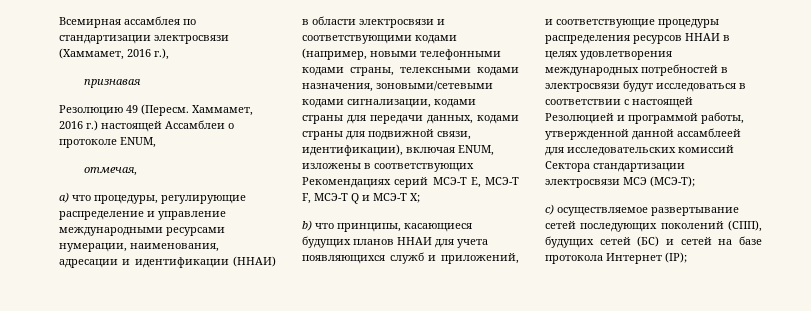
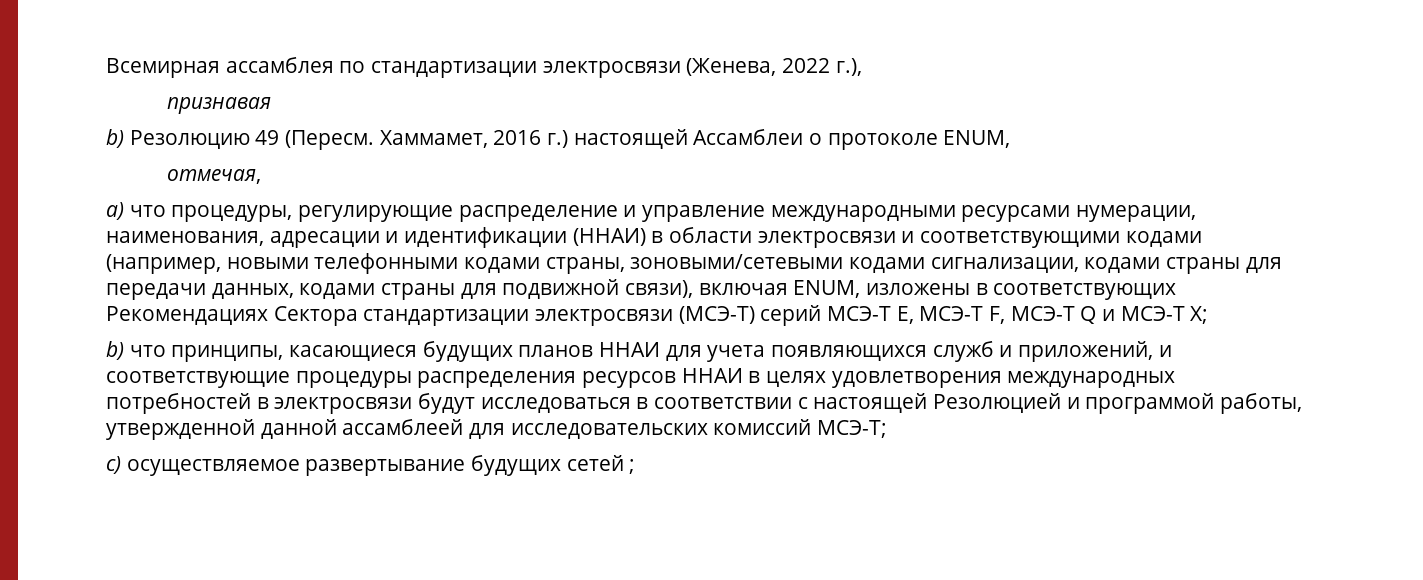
- Всемирная ассамблея по стандартизации электросвязи (Хаммамет, 2016 г.),
+ Всемирная ассамблея по стандартизации электросвязи (Женева, 2022 г.),
- Резолюцию 49 (Пересм.
+ b) Резолюцию 49 (Пересм.
- а) что процедуры, регулирующие распределение и управление международными ресурсами нумерации, наименования, адресации и идентификации (ННАИ) в области электросвязи и соответствующими кодами (например, новыми телефонными кодами страны, телексными кодами назначения, зоновыми/сетевыми кодами сигнализации, кодами страны для передачи данных, кодами страны для подвижной связи, идентификации), включая ENUM, изложены в соответствующих Рекомендациях серий МСЭ-Т Е, МСЭ-Т F, МСЭ-Т Q и МСЭ-Т Х;
+ а) что процедуры, регулирующие распределение и управление международными ресурсами нумерации, наименования, адресации и идентификации (ННАИ) в области электросвязи и соответствующими кодами (например, новыми телефонными кодами страны, зоновыми/сетевыми кодами сигнализации, кодами страны для передачи данных, кодами страны для подвижной связи), включая ENUM, изложены в соответствующих Рекомендациях Сектора стандартизации электросвязи (МСЭ-Т) серий МСЭ-Т Е, МСЭ-Т F, МСЭ-Т Q и МСЭ-Т Х;
- b) что принципы, касающиеся будущих планов ННАИ для учета появляющихся служб и приложений, и соответствующие процедуры распределения ресурсов ННАИ в целях удовлетворения международных потребностей в электросвязи будут исследоваться в соответствии с настоящей Резолюцией и программой работы, утвержденной данной ассамблеей для исследовательских комиссий Сектора стандартизации электросвязи МСЭ (МСЭ-Т);
- с) осуществляемое развертывание сетей последующих поколений (СПП), будущих сетей (БС) и сетей на базе протокола Интернет (IP);
+ b) что принципы, касающиеся будущих планов ННАИ для учета появляющихся служб и приложений, и соответствующие процедуры распределения ресурсов ННАИ в целях удовлетворения международных потребностей в электросвязи будут исследоваться в соответствии с настоящей Резолюцией и программой работы, утвержденной данной ассамблеей для исследовательских комиссий МСЭ-Т;
+ с) осуществляемое развертывание будущих сетей ;

